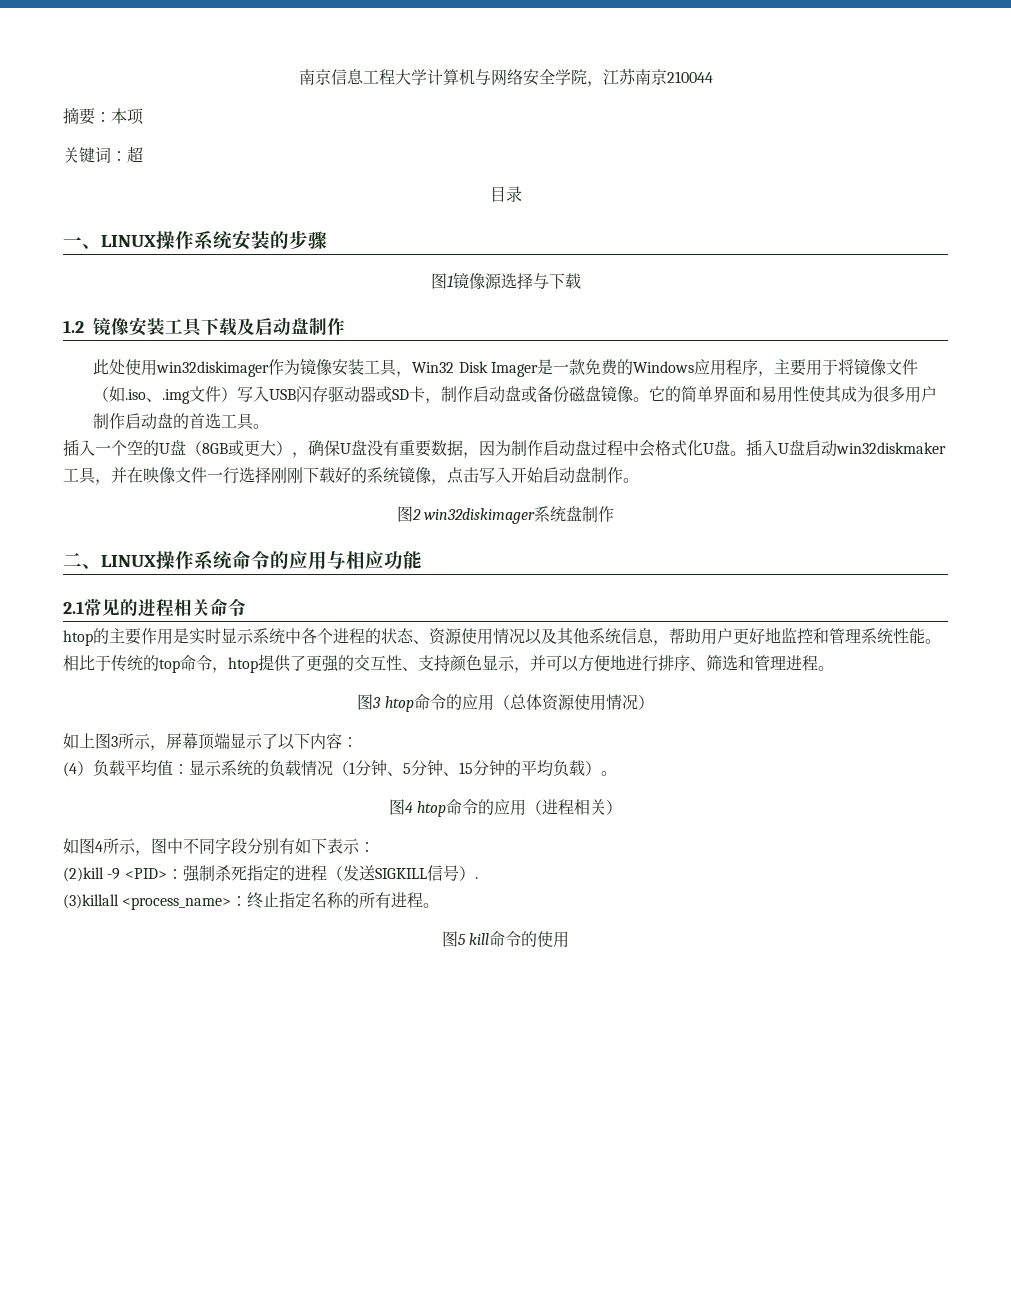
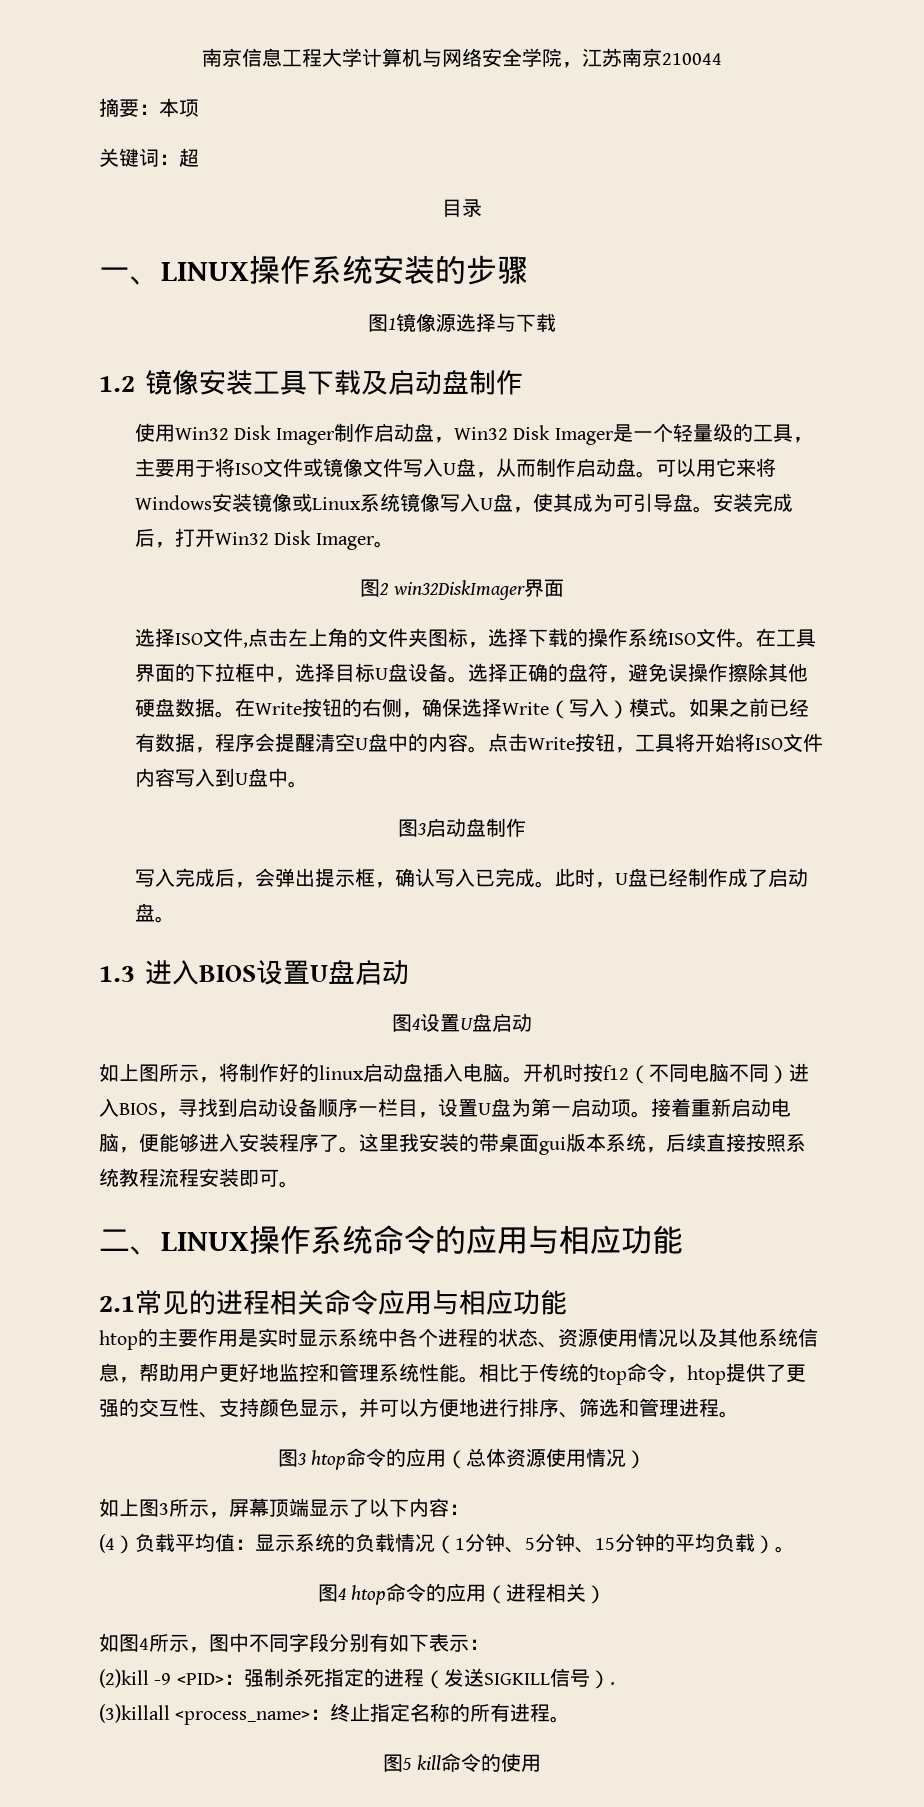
- 此处使用win32diskimager作为镜像安装工具，Win32 Disk Imager是一款免费的Windows应用程序，主要用于将镜像文件（如.iso、.img文件）写入USB闪存驱动器或SD卡，制作启动盘或备份磁盘镜像。它的简单界面和易用性使其成为很多用户制作启动盘的首选工具。
- 插入一个空的U盘（8GB或更大），确保U盘没有重要数据，因为制作启动盘过程中会格式化U盘。插入U盘启动win32diskmaker工具，并在映像文件一行选择刚刚下载好的系统镜像，点击写入开始启动盘制作。
- 图2 win32diskimager系统盘制作
+ 使用Win32 Disk Imager制作启动盘，Win32 Disk Imager是一个轻量级的工具，主要用于将ISO文件或镜像文件写入U盘，从而制作启动盘。可以用它来将Windows安装镜像或Linux系统镜像写入U盘，使其成为可引导盘。安装完成后，打开Win32 Disk Imager。
+ 图2 win32DiskImager界面
+ 选择ISO文件,点击左上角的文件夹图标，选择下载的操作系统ISO文件。在工具界面的下拉框中，选择目标U盘设备。选择正确的盘符，避免误操作擦除其他硬盘数据。在Write按钮的右侧，确保选择Write（写入）模式。如果之前已经有数据，程序会提醒清空U盘中的内容。点击Write按钮，工具将开始将ISO文件内容写入到U盘中。
+ 图3启动盘制作
+ 写入完成后，会弹出提示框，确认写入已完成。此时，U盘已经制作成了启动盘。
+ 1.3进入BIOS设置U盘启动
+ 图4设置U盘启动
+ 如上图所示，将制作好的linux启动盘插入电脑。开机时按f12（不同电脑不同）进入BIOS，寻找到启动设备顺序一栏目，设置U盘为第一启动项。接着重新启动电脑，便能够进入安装程序了。这里我安装的带桌面gui版本系统，后续直接按照系统教程流程安装即可。
- 2.1常见的进程相关命令
+ 2.1常见的进程相关命令应用与相应功能

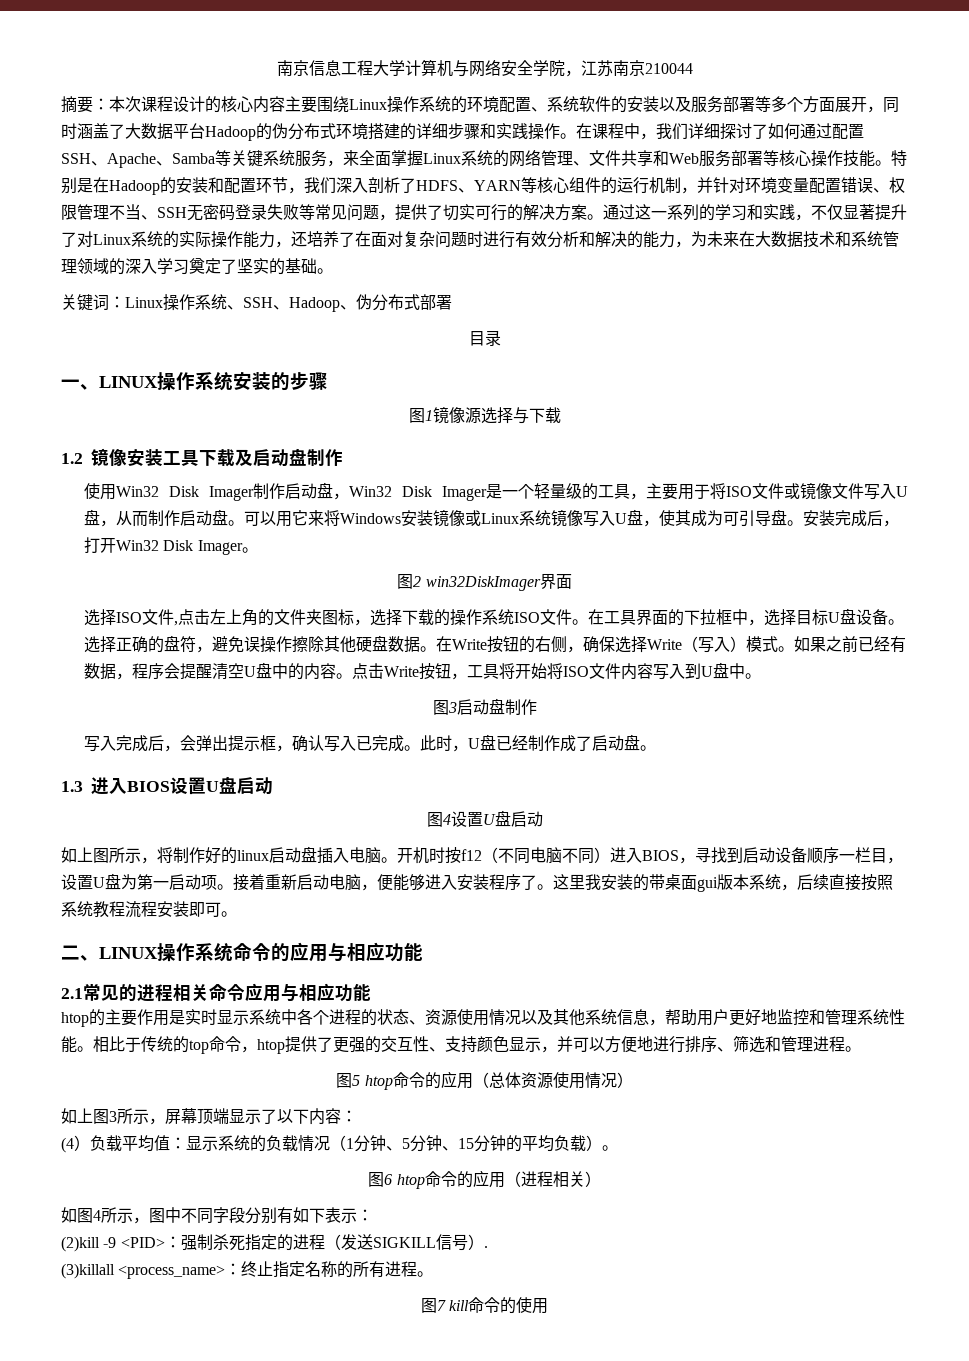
- 摘要：本项
- 关键词：超
+ 摘要：本次课程设计的核心内容主要围绕Linux操作系统的环境配置、系统软件的安装以及服务部署等多个方面展开，同时涵盖了大数据平台Hadoop的伪分布式环境搭建的详细步骤和实践操作。在课程中，我们详细探讨了如何通过配置SSH、Apache、Samba等关键系统服务，来全面掌握Linux系统的网络管理、文件共享和Web服务部署等核心操作技能。特别是在Hadoop的安装和配置环节，我们深入剖析了HDFS、YARN等核心组件的运行机制，并针对环境变量配置错误、权限管理不当、SSH无密码登录失败等常见问题，提供了切实可行的解决方案。通过这一系列的学习和实践，不仅显著提升了对Linux系统的实际操作能力，还培养了在面对复杂问题时进行有效分析和解决的能力，为未来在大数据技术和系统管理领域的深入学习奠定了坚实的基础。
+ 关键词：Linux操作系统、SSH、Hadoop、伪分布式部署
- 图3 htop命令的应用（总体资源使用情况）
+ 图5 htop命令的应用（总体资源使用情况）
- 图4 htop命令的应用（进程相关）
+ 图6 htop命令的应用（进程相关）
- 图5 kill命令的使用
+ 图7 kill命令的使用

